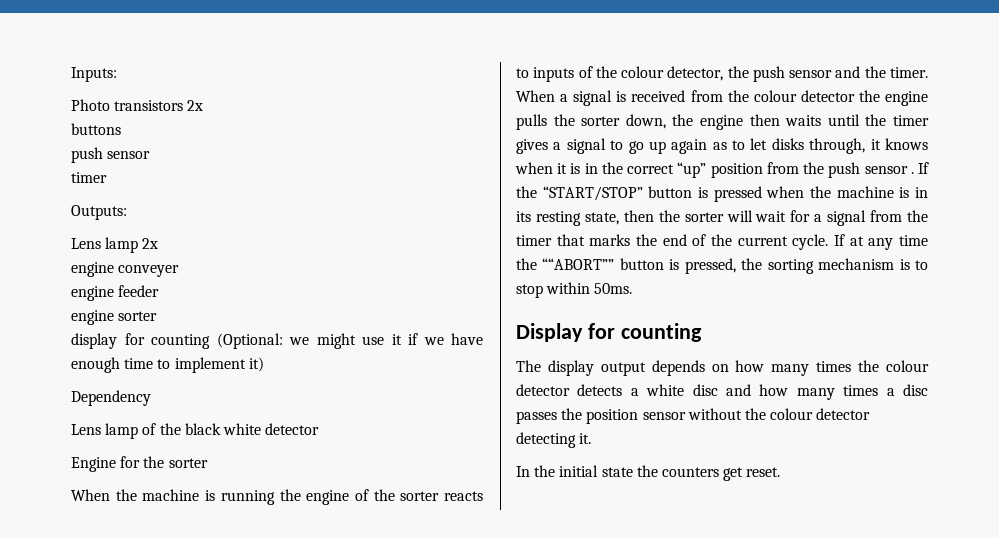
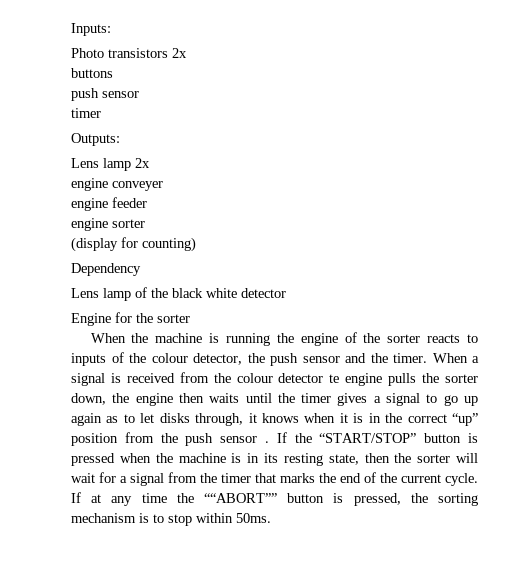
- display for counting (Optional: we might use it if we have enough time to implement it)
+ (display for counting)
- When a signal is received from the colour detector the engine pulls the sorter down, the engine then waits until the timer gives a signal to go up again as to let disks through, it knows when it is in the correct “up” position from the push sensor .
+ When a signal is received from the colour detector te engine pulls the sorter down, the engine then waits until the timer gives a signal to go up again as to let disks through, it knows when it is in the correct “up” position from the push sensor .
- Display for counting
- The display output depends on how many times the colour detector detects a white disc and how many times a disc passes the position sensor without the colour detector detecting it.
- In the initial state the counters get reset.

